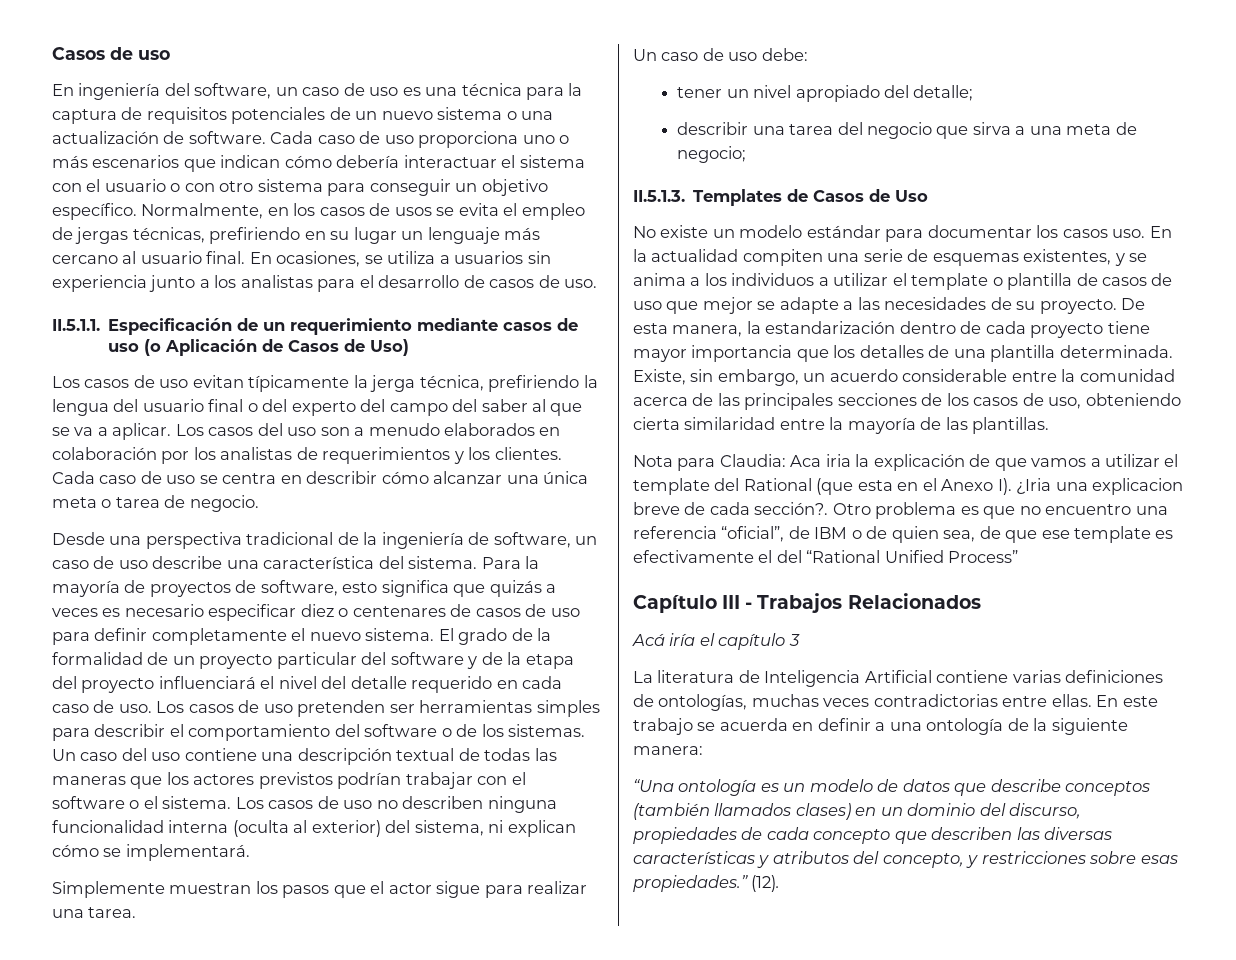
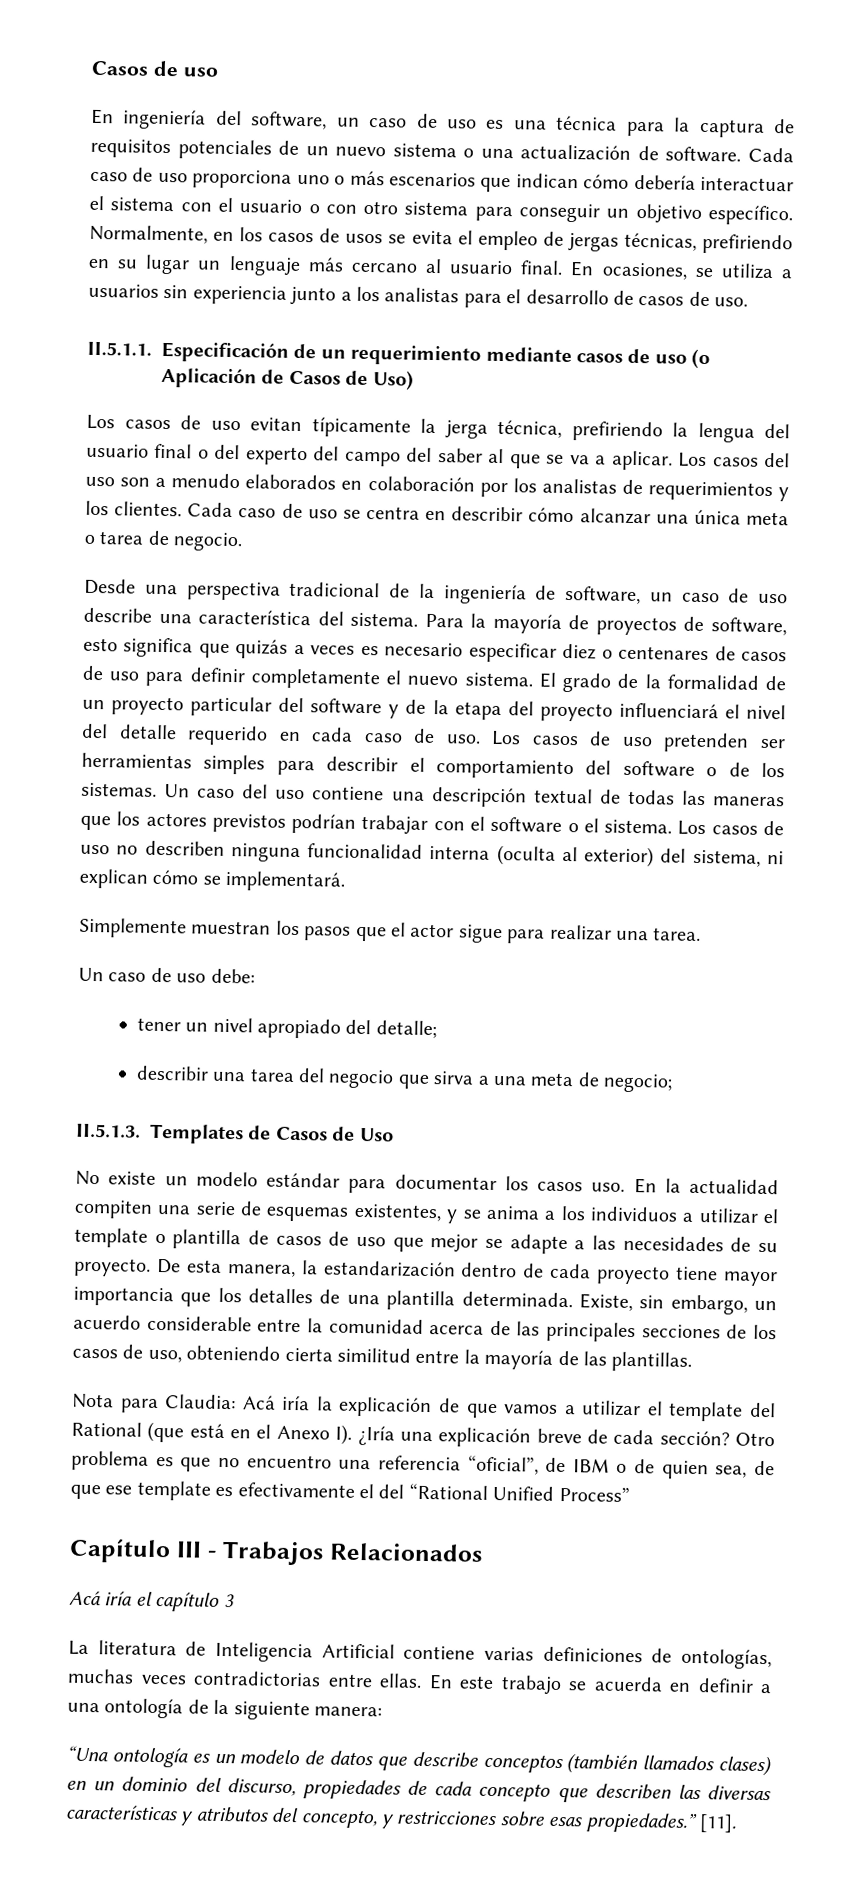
- Existe, sin embargo, un acuerdo considerable entre la comunidad acerca de las principales secciones de los casos de uso, obteniendo cierta similaridad entre la mayoría de las plantillas.
+ Existe, sin embargo, un acuerdo considerable entre la comunidad acerca de las principales secciones de los casos de uso, obteniendo cierta similitud entre la mayoría de las plantillas.
- Nota para Claudia: Aca iria la explicación de que vamos a utilizar el template del Rational (que esta en el Anexo I). ¿Iria una explicacion breve de cada sección?.
+ Nota para Claudia: Acá iría la explicación de que vamos a utilizar el template del Rational (que está en el Anexo I). ¿Iría una explicación breve de cada sección?
- (12).
+ [11].

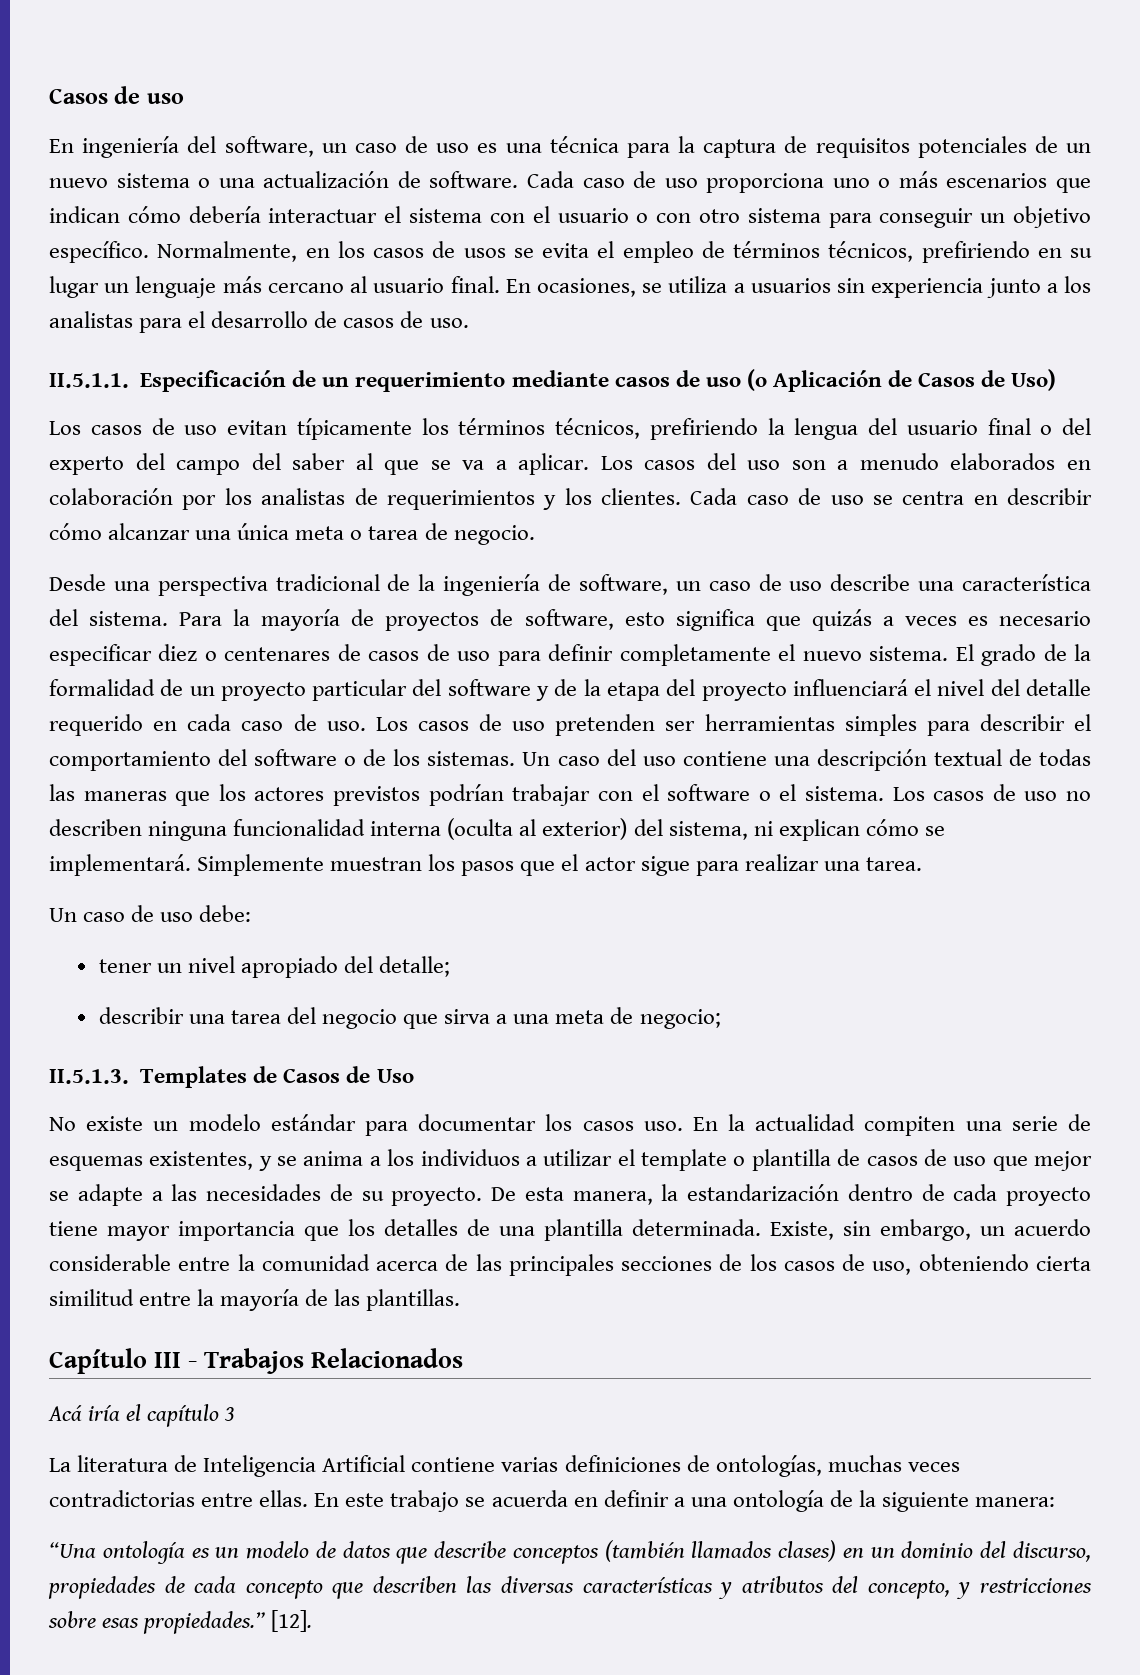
- Normalmente, en los casos de usos se evita el empleo de jergas técnicas, prefiriendo en su lugar un lenguaje más cercano al usuario final.
+ Normalmente, en los casos de usos se evita el empleo de términos técnicos, prefiriendo en su lugar un lenguaje más cercano al usuario final.
- Los casos de uso evitan típicamente la jerga técnica, prefiriendo la lengua del usuario final o del experto del campo del saber al que se va a aplicar.
+ Los casos de uso evitan típicamente los términos técnicos, prefiriendo la lengua del usuario final o del experto del campo del saber al que se va a aplicar.
- Los casos de uso no describen ninguna funcionalidad interna (oculta al exterior) del sistema, ni explican cómo se implementará.
- Simplemente muestran los pasos que el actor sigue para realizar una tarea.
+ Los casos de uso no describen ninguna funcionalidad interna (oculta al exterior) del sistema, ni explican cómo se implementará. Simplemente muestran los pasos que el actor sigue para realizar una tarea.
- Nota para Claudia: Acá iría la explicación de que vamos a utilizar el template del Rational (que está en el Anexo I). ¿Iría una explicación breve de cada sección? Otro problema es que no encuentro una referencia “oficial”, de IBM o de quien sea, de que ese template es efectivamente el del “Rational Unified Process”
- [11].
+ [12].

